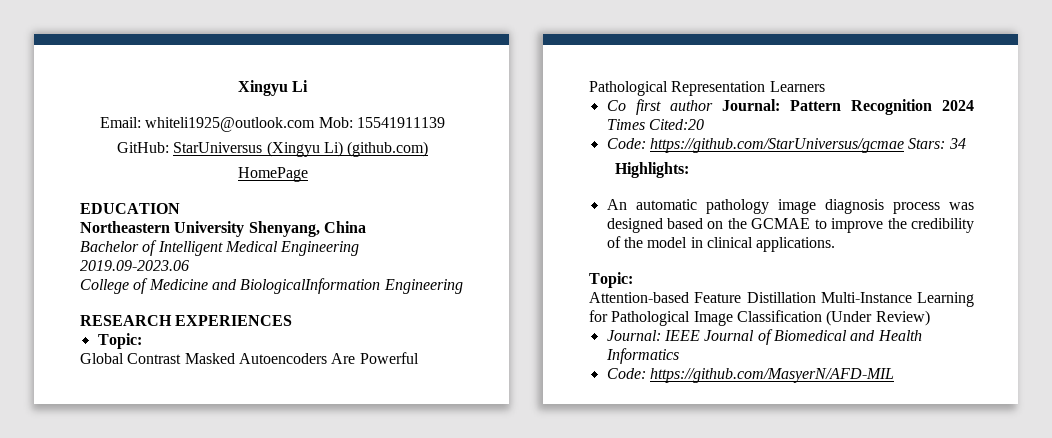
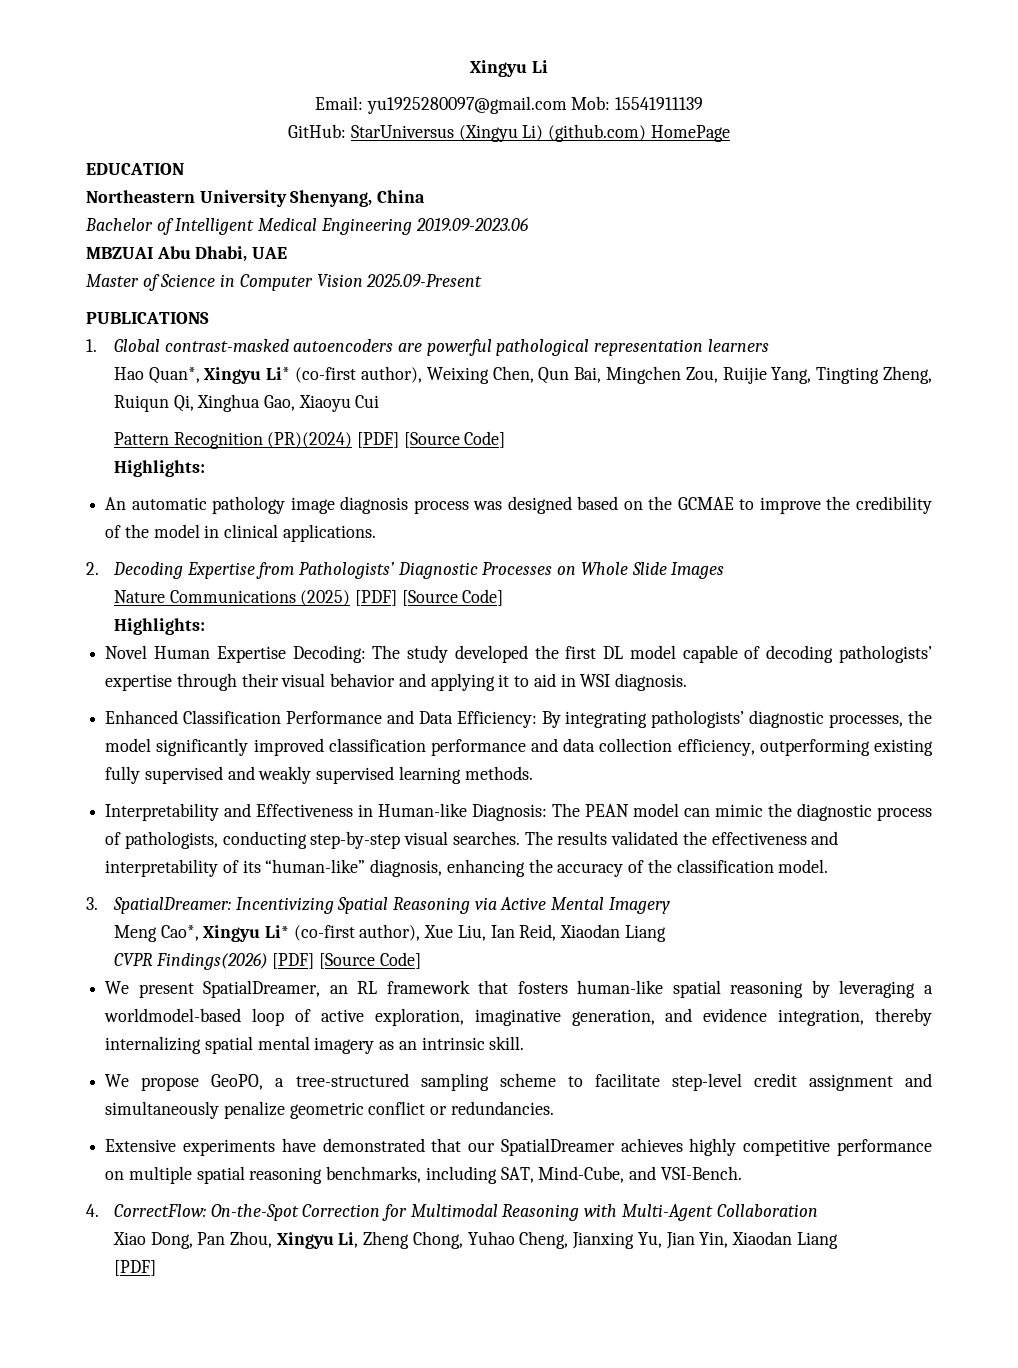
- Email: whiteli1925@outlook.com Mob: 15541911139
+ Email: yu1925280097@gmail.com Mob: 15541911139
- GitHub: StarUniversus (Xingyu Li) (github.com)
- HomePage
+ GitHub: StarUniversus (Xingyu Li) (github.com) HomePage
- College of Medicine and BiologicalInformation Engineering
- RESEARCH EXPERIENCES
- Topic:
- Global Contrast Masked Autoencoders Are Powerful Pathological Representation Learners
- Co first author Journal: Pattern Recognition 2024 Times Cited:20
- Code: https://github.com/StarUniversus/gcmae Stars: 34
+ MBZUAI Abu Dhabi, UAE
+ Master of Science in Computer Vision 2025.09-Present
+ PUBLICATIONS
+ 1. Global contrast-masked autoencoders are powerful pathological representation learners
+ Hao Quan*, Xingyu Li* (co-first author), Weixing Chen, Qun Bai, Mingchen Zou, Ruijie Yang, Tingting Zheng, Ruiqun Qi, Xinghua Gao, Xiaoyu Cui
+ Pattern Recognition (PR)(2024) [PDF] [Source Code]
  An automatic pathology image diagnosis process was designed based on the GCMAE to improve the credibility of the model in clinical applications.
- Topic:
- Attention-based Feature Distillation Multi-Instance Learning for Pathological Image Classification (Under Review)
- Journal: IEEE Journal of Biomedical and Health Informatics
- Code: https://github.com/MasyerN/AFD-MIL
+ 2. Decoding Expertise from Pathologists’ Diagnostic Processes on Whole Slide Images
+ Nature Communications (2025) [PDF] [Source Code]
+ Highlights:
+ Novel Human Expertise Decoding: The study developed the first DL model capable of decoding pathologists’ expertise through their visual behavior and applying it to aid in WSI diagnosis.
+ Enhanced Classification Performance and Data Efficiency: By integrating pathologists’ diagnostic processes, the model significantly improved classification performance and data collection efficiency, outperforming existing fully supervised and weakly supervised learning methods.
+ Interpretability and Effectiveness in Human-like Diagnosis: The PEAN model can mimic the diagnostic process of pathologists, conducting step-by-step visual searches. The results validated the effectiveness and interpretability of its “human-like” diagnosis, enhancing the accuracy of the classification model.
+ 3. SpatialDreamer: Incentivizing Spatial Reasoning via Active Mental Imagery
+ Meng Cao*, Xingyu Li* (co-first author), Xue Liu, Ian Reid, Xiaodan Liang
+ CVPR Findings(2026) [PDF] [Source Code]
+ We present SpatialDreamer, an RL framework that fosters human-like spatial reasoning by leveraging a worldmodel-based loop of active exploration, imaginative generation, and evidence integration, thereby internalizing spatial mental imagery as an intrinsic skill.
+ We propose GeoPO, a tree-structured sampling scheme to facilitate step-level credit assignment and simultaneously penalize geometric conflict or redundancies.
+ Extensive experiments have demonstrated that our SpatialDreamer achieves highly competitive performance on multiple spatial reasoning benchmarks, including SAT, Mind-Cube, and VSI-Bench.
+ 4. CorrectFlow: On-the-Spot Correction for Multimodal Reasoning with Multi-Agent Collaboration
+ Xiao Dong, Pan Zhou, Xingyu Li, Zheng Chong, Yuhao Cheng, Jianxing Yu, Jian Yin, Xiaodan Liang
+ [PDF]

